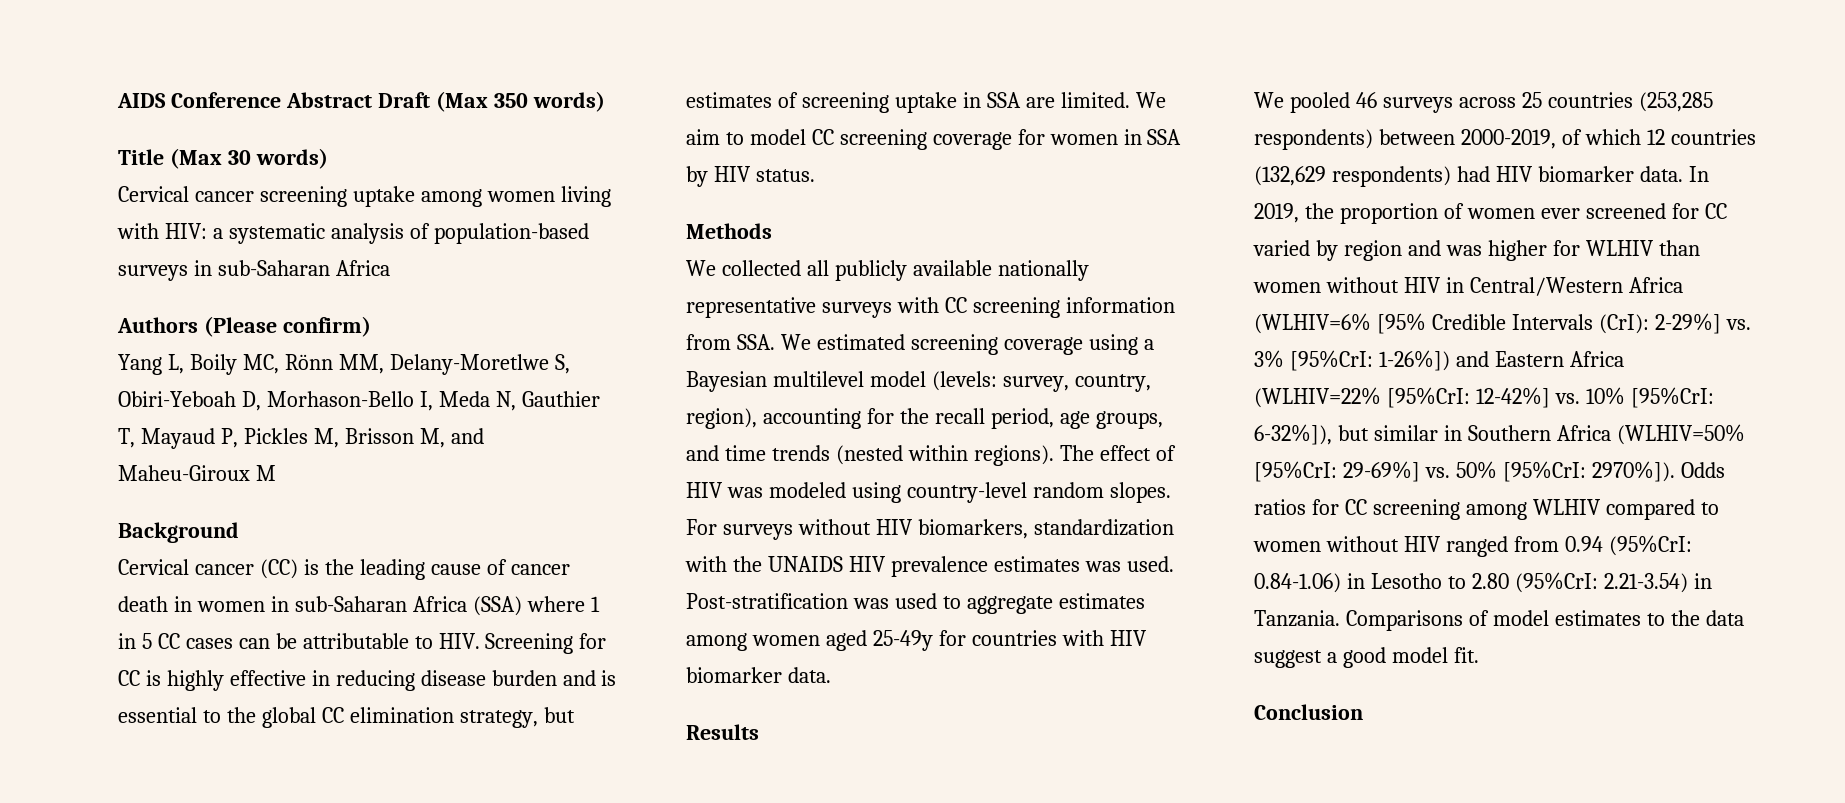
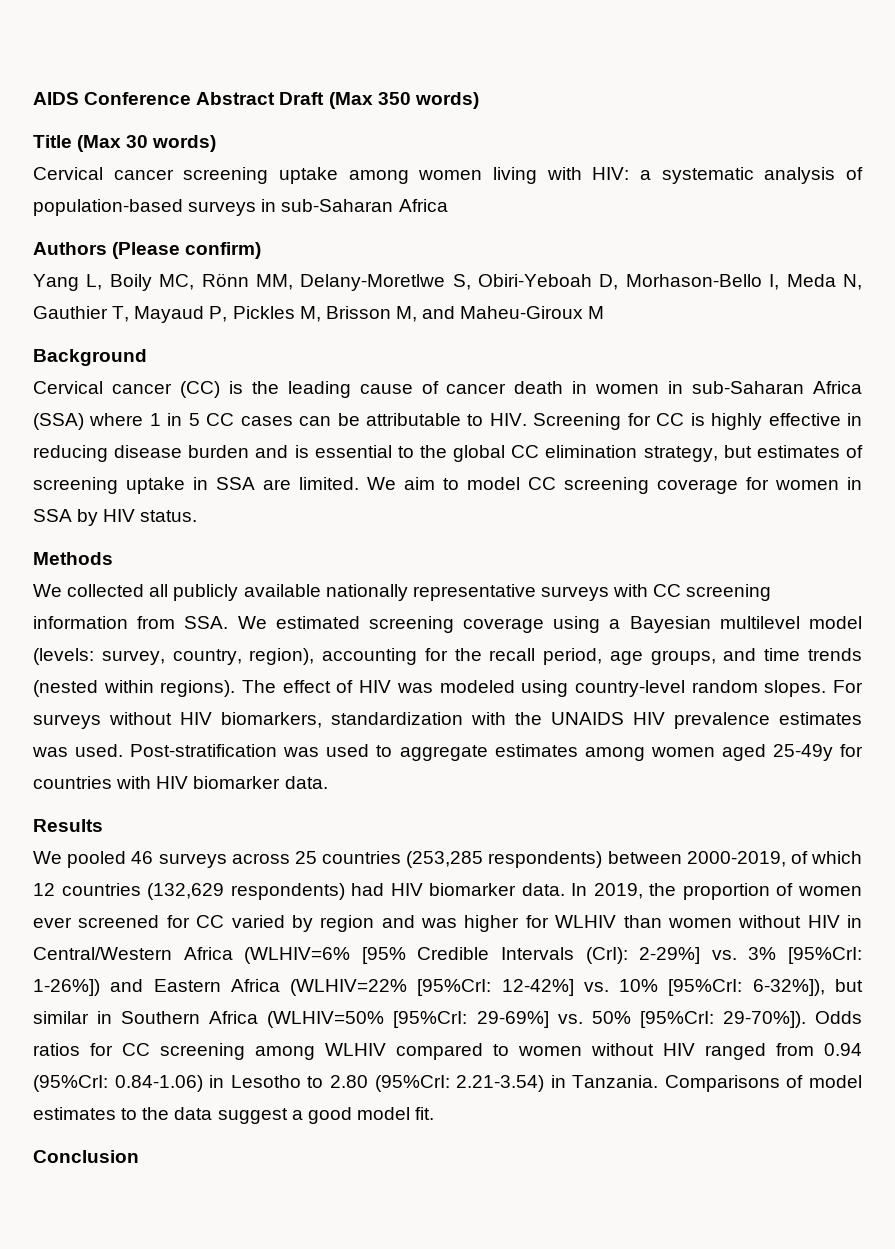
- In 2019, the proportion of women ever screened for CC varied by region and was higher for WLHIV than women without HIV in Central/Western Africa (WLHIV=6% [95% Credible Intervals (CrI): 2-29%] vs. 3% [95%CrI: 1-26%]) and Eastern Africa (WLHIV=22% [95%CrI: 12-42%] vs. 10% [95%CrI: 6-32%]), but similar in Southern Africa (WLHIV=50% [95%CrI: 29-69%] vs. 50% [95%CrI: 2970%]).
+ In 2019, the proportion of women ever screened for CC varied by region and was higher for WLHIV than women without HIV in Central/Western Africa (WLHIV=6% [95% Credible Intervals (CrI): 2-29%] vs. 3% [95%CrI: 1-26%]) and Eastern Africa (WLHIV=22% [95%CrI: 12-42%] vs. 10% [95%CrI: 6-32%]), but similar in Southern Africa (WLHIV=50% [95%CrI: 29-69%] vs. 50% [95%CrI: 29-70%]).

